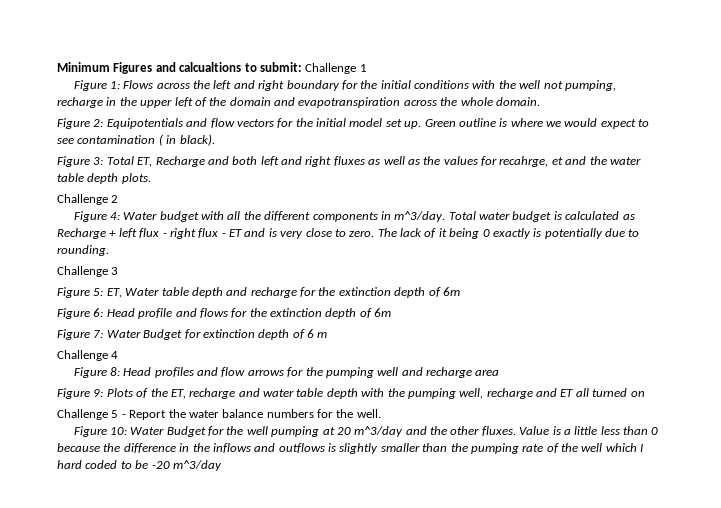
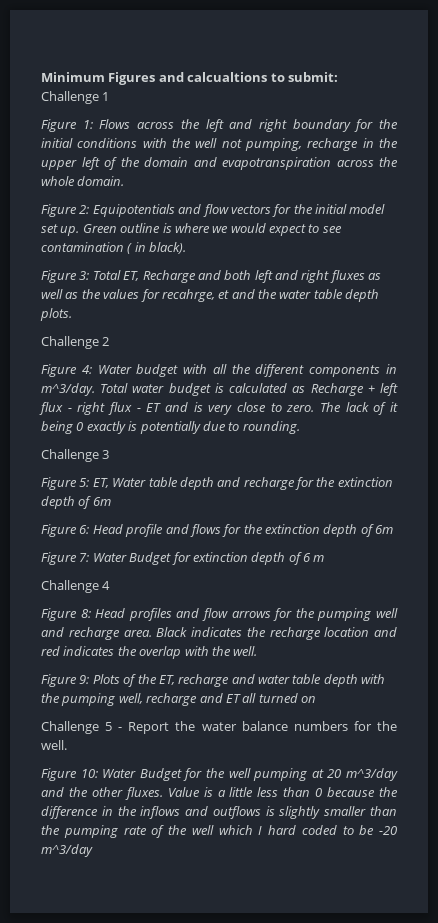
- Figure 8: Head profiles and flow arrows for the pumping well and recharge area
+ Figure 8: Head profiles and flow arrows for the pumping well and recharge area. Black indicates the recharge location and red indicates the overlap with the well.

